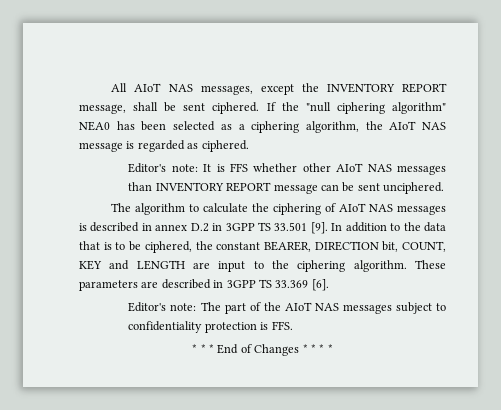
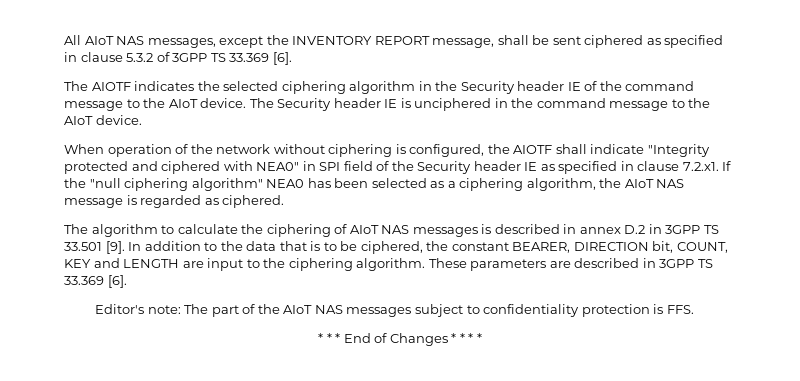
- All AIoT NAS messages, except the INVENTORY REPORT message, shall be sent ciphered. If the "null ciphering algorithm" NEA0 has been selected as a ciphering algorithm, the AIoT NAS message is regarded as ciphered.
+ All AIoT NAS messages, except the INVENTORY REPORT message, shall be sent ciphered as specified in clause 5.3.2 of 3GPP TS 33.369 [6].
+ The AIOTF indicates the selected ciphering algorithm in the Security header IE of the command message to the AIoT device. The Security header IE is unciphered in the command message to the AIoT device.
+ When operation of the network without ciphering is configured, the AIOTF shall indicate "Integrity protected and ciphered with NEA0" in SPI field of the Security header IE as specified in clause 7.2.x1. If the "null ciphering algorithm" NEA0 has been selected as a ciphering algorithm, the AIoT NAS message is regarded as ciphered.
- Editor's note: It is FFS whether other AIoT NAS messages than INVENTORY REPORT message can be sent unciphered.

